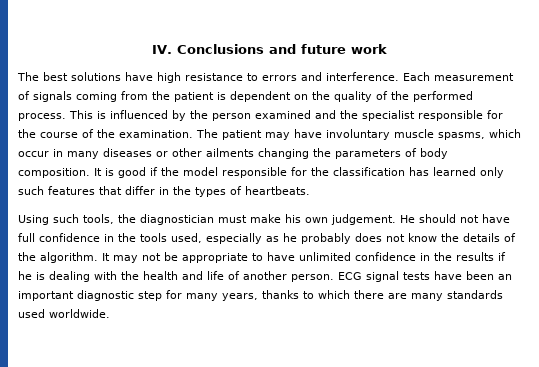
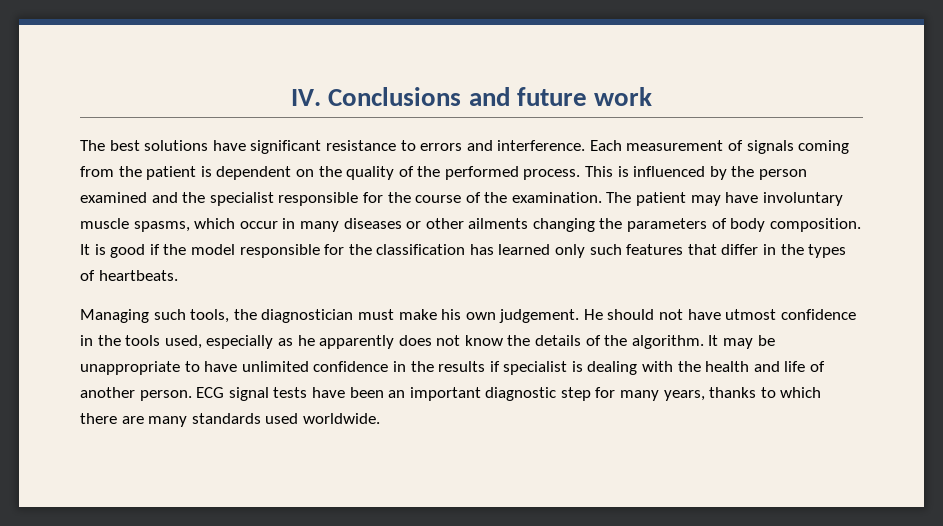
- The best solutions have high resistance to errors and interference.
+ The best solutions have significant resistance to errors and interference.
- Using such tools, the diagnostician must make his own judgement.
+ Managing such tools, the diagnostician must make his own judgement.
- He should not have full confidence in the tools used, especially as he probably does not know the details of the algorithm.
+ He should not have utmost confidence in the tools used, especially as he apparently does not know the details of the algorithm.
- It may not be appropriate to have unlimited confidence in the results if he is dealing with the health and life of another person.
+ It may be unappropriate to have unlimited confidence in the results if specialist is dealing with the health and life of another person.

